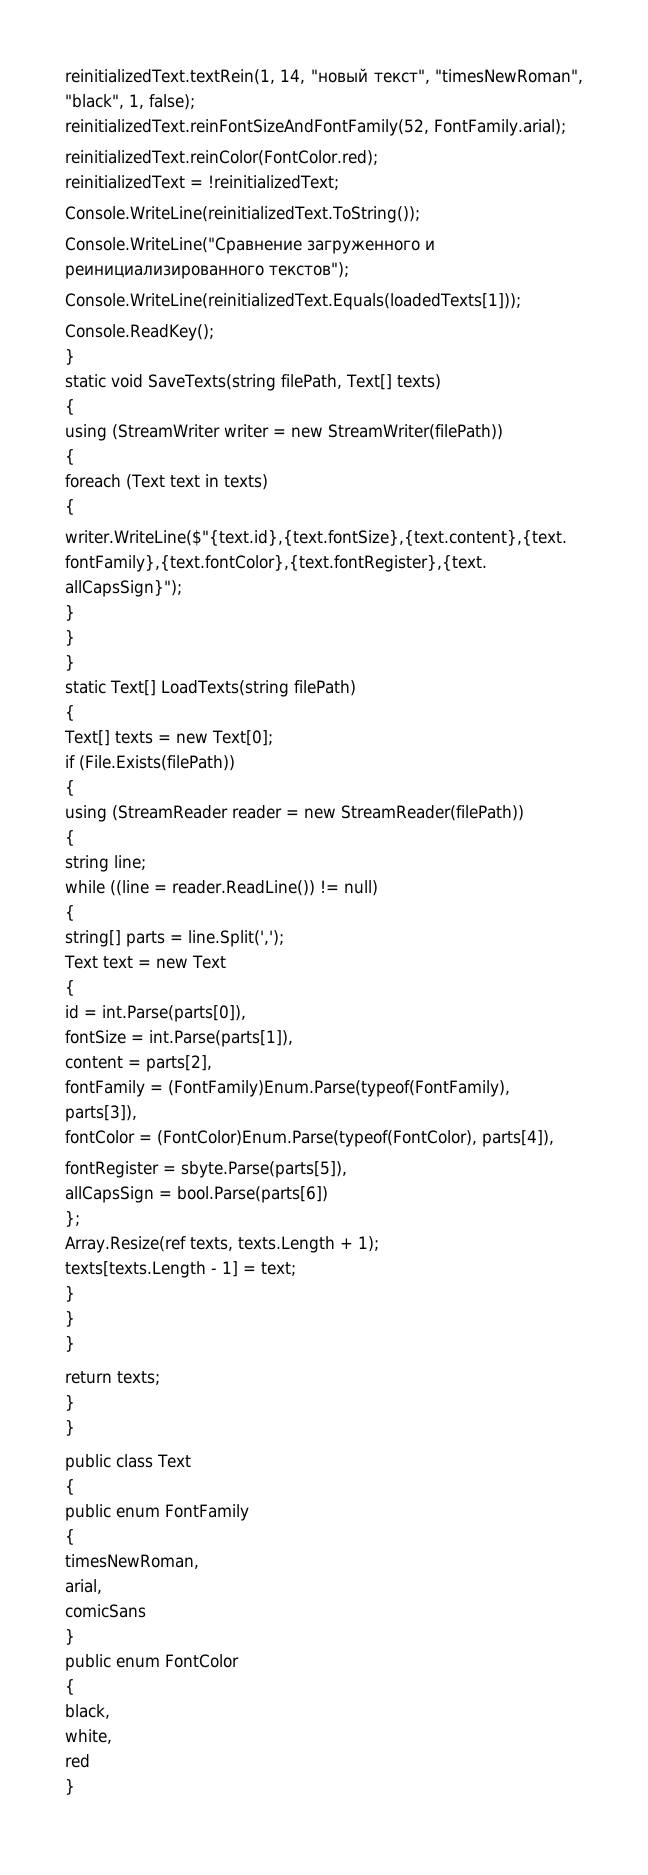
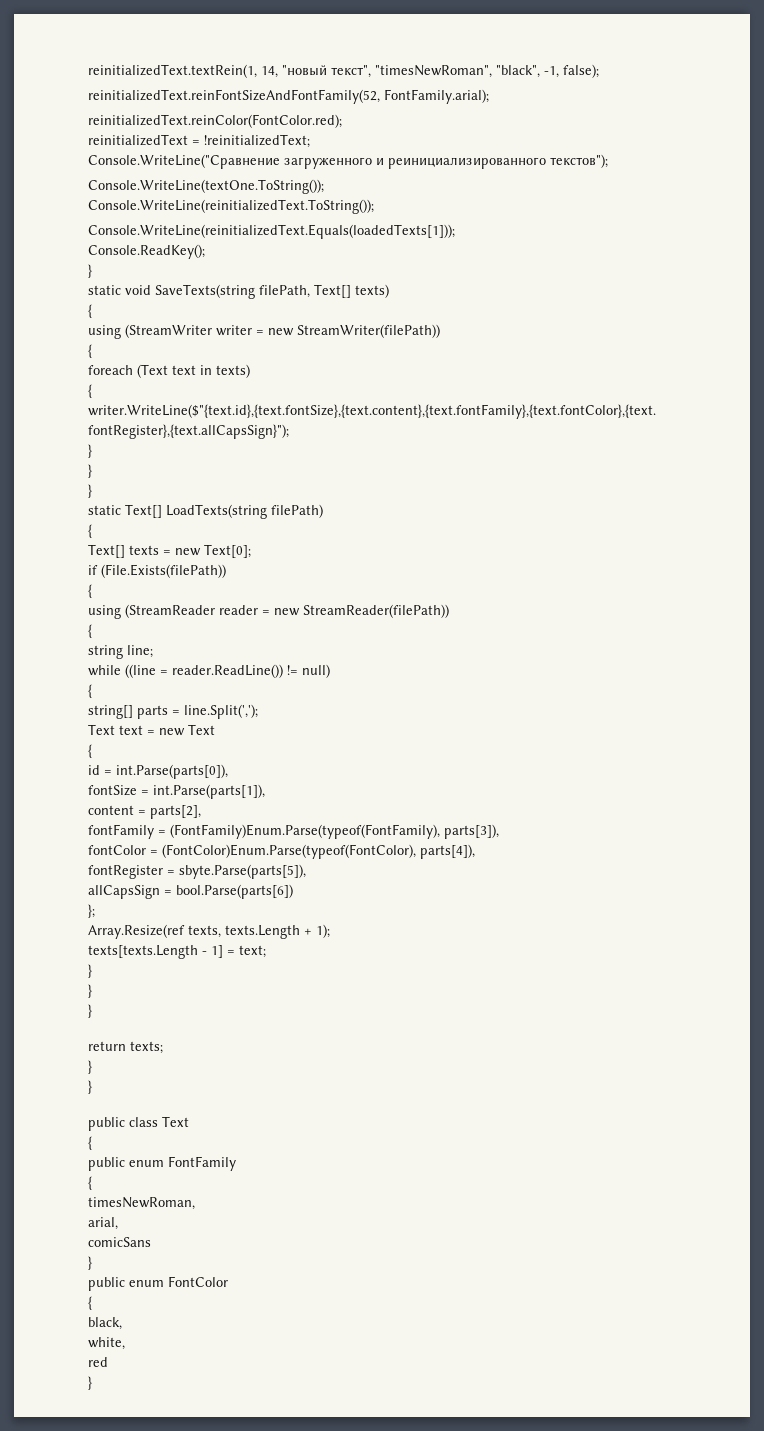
- reinitializedText.textRein(1, 14, "новый текст", "timesNewRoman", "black", 1, false);
+ reinitializedText.textRein(1, 14, "новый текст", "timesNewRoman", "black", -1, false);
- Console.WriteLine(reinitializedText.ToString());
+ Console.WriteLine(textOne.ToString());
+ Console.WriteLine(reinitializedText.ToString());

